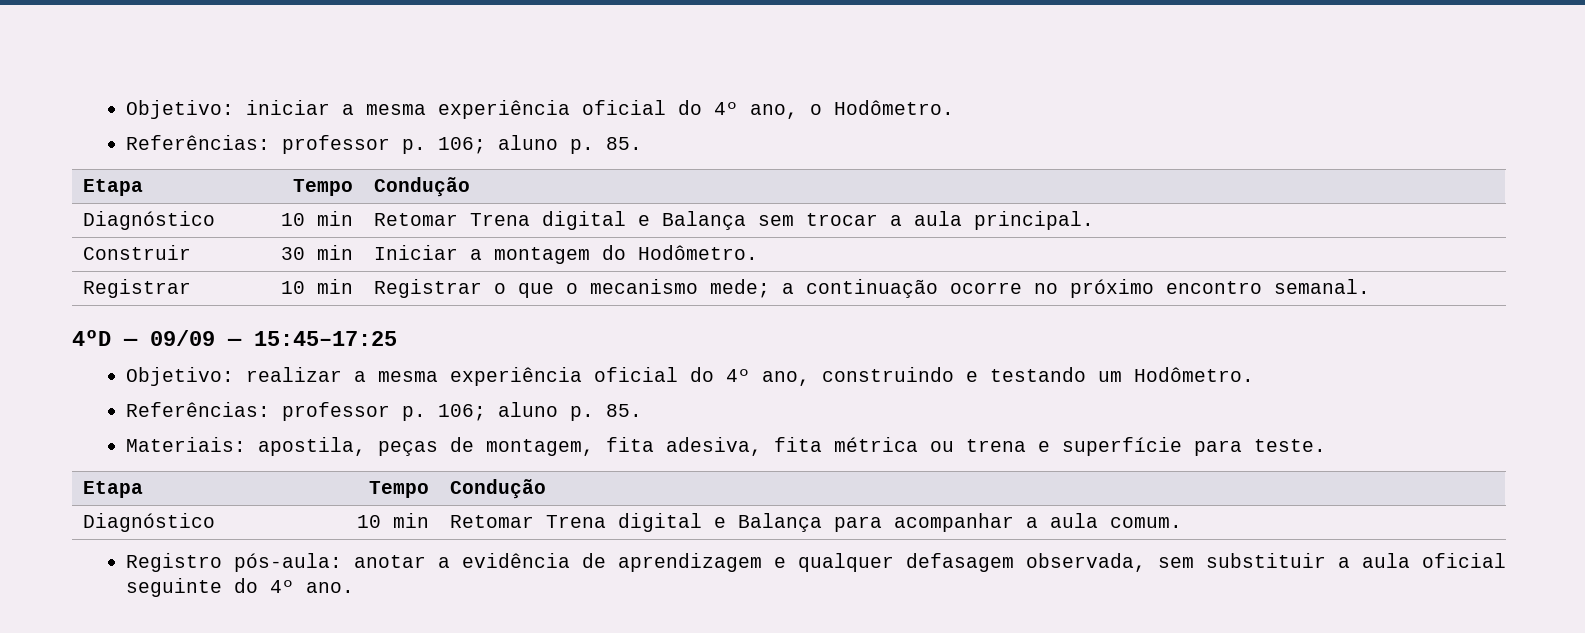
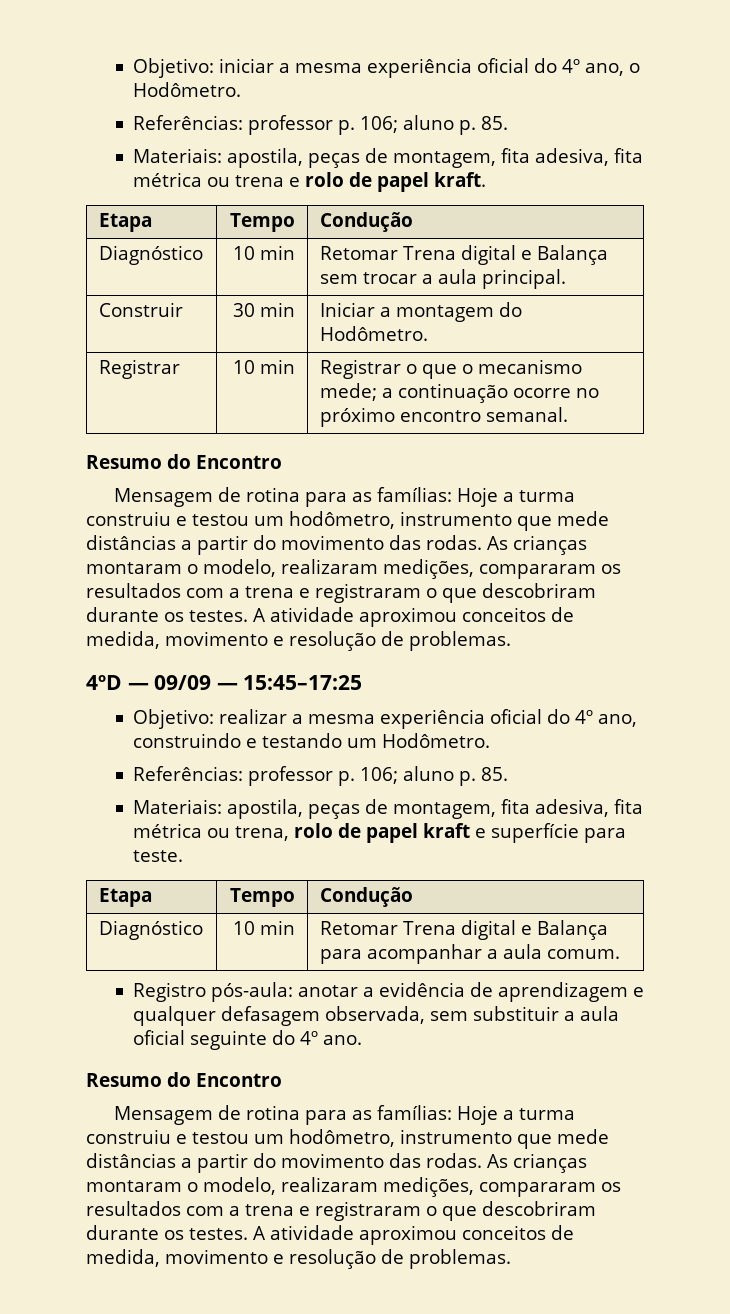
+ Materiais: apostila, peças de montagem, fita adesiva, fita métrica ou trena e rolo de papel kraft.
  Registrar | 10 min | Registrar o que o mecanismo mede; a continuação ocorre no próximo encontro semanal.
+ Resumo do Encontro
+ Mensagem de rotina para as famílias: Hoje a turma construiu e testou um hodômetro, instrumento que mede distâncias a partir do movimento das rodas. As crianças montaram o modelo, realizaram medições, compararam os resultados com a trena e registraram o que descobriram durante os testes. A atividade aproximou conceitos de medida, movimento e resolução de problemas.
- Materiais: apostila, peças de montagem, fita adesiva, fita métrica ou trena e superfície para teste.
+ Materiais: apostila, peças de montagem, fita adesiva, fita métrica ou trena, rolo de papel kraft e superfície para teste.
  Registro pós-aula: anotar a evidência de aprendizagem e qualquer defasagem observada, sem substituir a aula oficial seguinte do 4º ano.
+ Resumo do Encontro
+ Mensagem de rotina para as famílias: Hoje a turma construiu e testou um hodômetro, instrumento que mede distâncias a partir do movimento das rodas. As crianças montaram o modelo, realizaram medições, compararam os resultados com a trena e registraram o que descobriram durante os testes. A atividade aproximou conceitos de medida, movimento e resolução de problemas.

